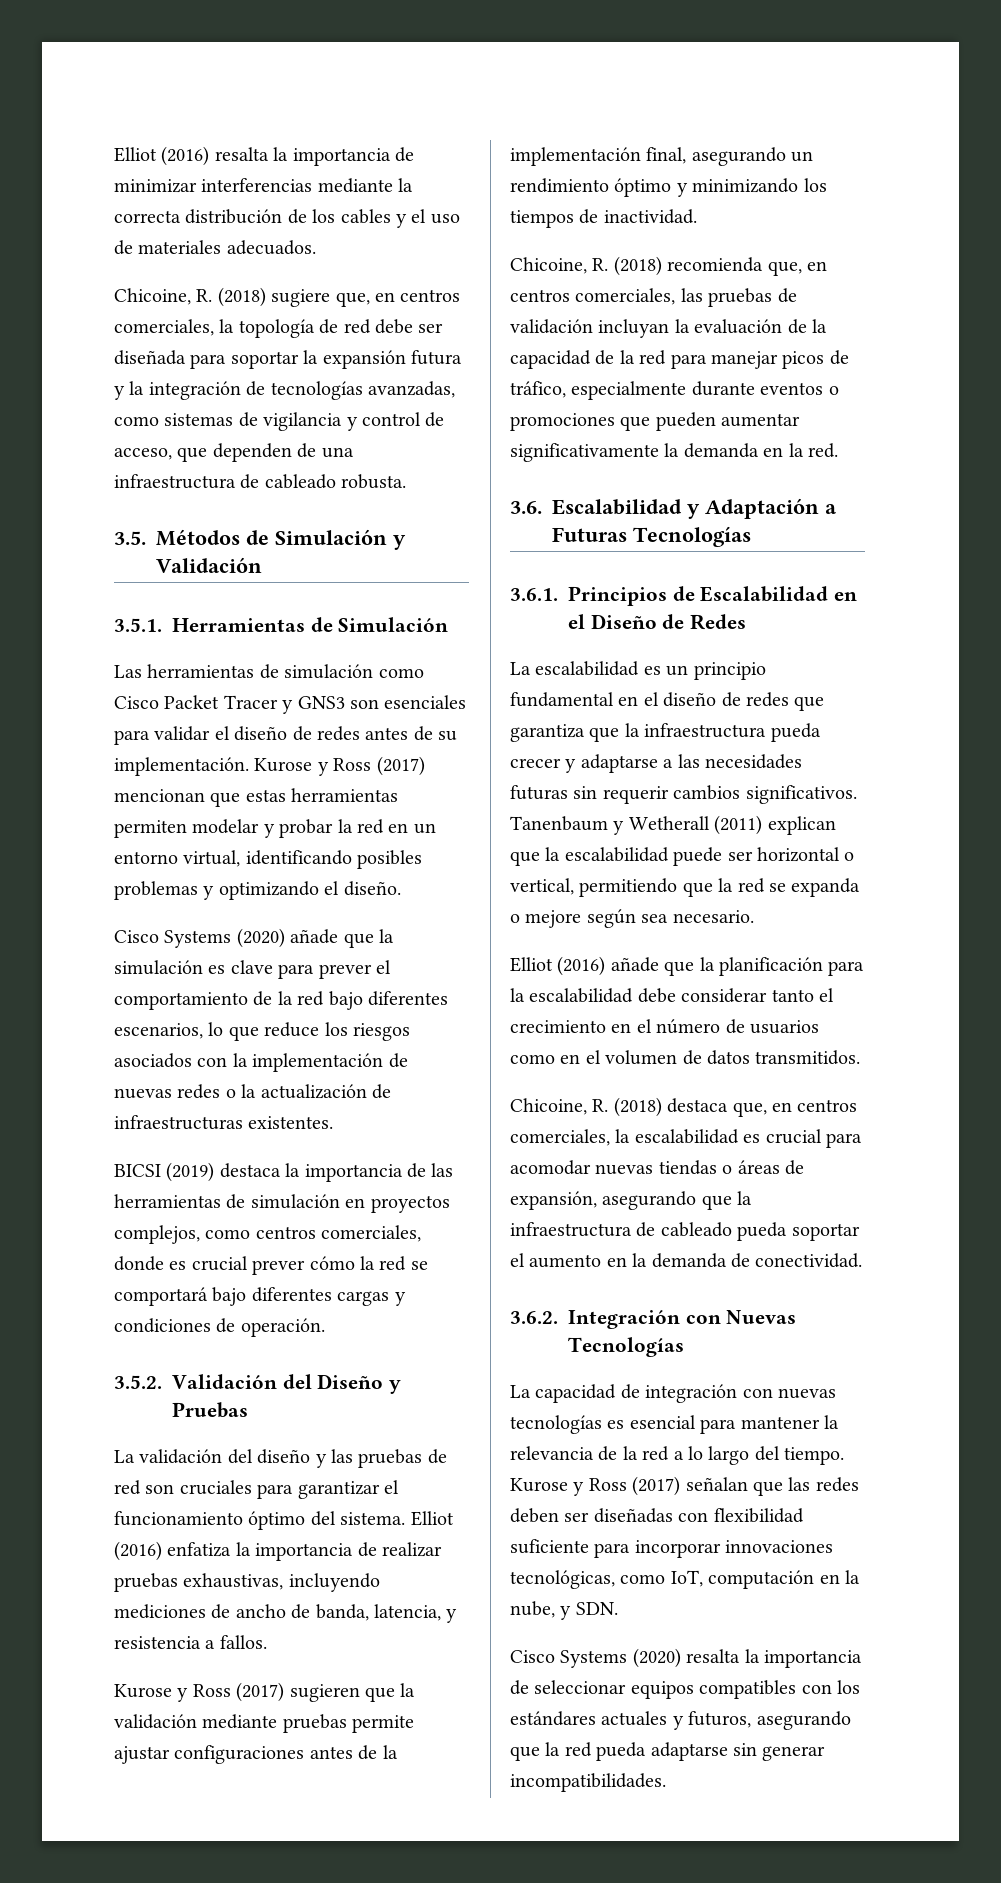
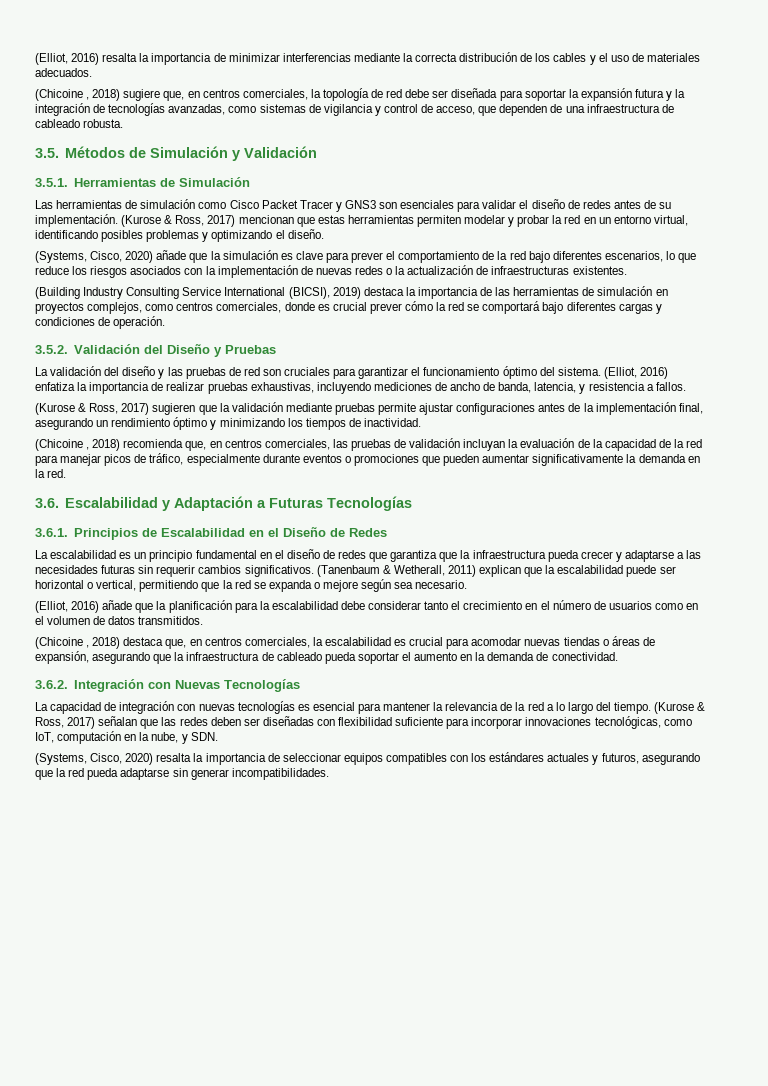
- Elliot (2016) resalta la importancia de minimizar interferencias mediante la correcta distribución de los cables y el uso de materiales adecuados.
+ (Elliot, 2016) resalta la importancia de minimizar interferencias mediante la correcta distribución de los cables y el uso de materiales adecuados.
- Chicoine, R. (2018) sugiere que, en centros comerciales, la topología de red debe ser diseñada para soportar la expansión futura y la integración de tecnologías avanzadas, como sistemas de vigilancia y control de acceso, que dependen de una infraestructura de cableado robusta.
+ (Chicoine , 2018) sugiere que, en centros comerciales, la topología de red debe ser diseñada para soportar la expansión futura y la integración de tecnologías avanzadas, como sistemas de vigilancia y control de acceso, que dependen de una infraestructura de cableado robusta.
- Kurose y Ross (2017) mencionan que estas herramientas permiten modelar y probar la red en un entorno virtual, identificando posibles problemas y optimizando el diseño.
+ (Kurose & Ross, 2017) mencionan que estas herramientas permiten modelar y probar la red en un entorno virtual, identificando posibles problemas y optimizando el diseño.
- Cisco Systems (2020) añade que la simulación es clave para prever el comportamiento de la red bajo diferentes escenarios, lo que reduce los riesgos asociados con la implementación de nuevas redes o la actualización de infraestructuras existentes.
+ (Systems, Cisco, 2020) añade que la simulación es clave para prever el comportamiento de la red bajo diferentes escenarios, lo que reduce los riesgos asociados con la implementación de nuevas redes o la actualización de infraestructuras existentes.
- BICSI (2019) destaca la importancia de las herramientas de simulación en proyectos complejos, como centros comerciales, donde es crucial prever cómo la red se comportará bajo diferentes cargas y condiciones de operación.
+ (Building Industry Consulting Service International (BICSI), 2019) destaca la importancia de las herramientas de simulación en proyectos complejos, como centros comerciales, donde es crucial prever cómo la red se comportará bajo diferentes cargas y condiciones de operación.
- Elliot (2016) enfatiza la importancia de realizar pruebas exhaustivas, incluyendo mediciones de ancho de banda, latencia, y resistencia a fallos.
+ (Elliot, 2016) enfatiza la importancia de realizar pruebas exhaustivas, incluyendo mediciones de ancho de banda, latencia, y resistencia a fallos.
- Kurose y Ross (2017) sugieren que la validación mediante pruebas permite ajustar configuraciones antes de la implementación final, asegurando un rendimiento óptimo y minimizando los tiempos de inactividad.
+ (Kurose & Ross, 2017) sugieren que la validación mediante pruebas permite ajustar configuraciones antes de la implementación final, asegurando un rendimiento óptimo y minimizando los tiempos de inactividad.
- Chicoine, R. (2018) recomienda que, en centros comerciales, las pruebas de validación incluyan la evaluación de la capacidad de la red para manejar picos de tráfico, especialmente durante eventos o promociones que pueden aumentar significativamente la demanda en la red.
+ (Chicoine , 2018) recomienda que, en centros comerciales, las pruebas de validación incluyan la evaluación de la capacidad de la red para manejar picos de tráfico, especialmente durante eventos o promociones que pueden aumentar significativamente la demanda en la red.
- Tanenbaum y Wetherall (2011) explican que la escalabilidad puede ser horizontal o vertical, permitiendo que la red se expanda o mejore según sea necesario.
+ (Tanenbaum & Wetherall, 2011) explican que la escalabilidad puede ser horizontal o vertical, permitiendo que la red se expanda o mejore según sea necesario.
- Elliot (2016) añade que la planificación para la escalabilidad debe considerar tanto el crecimiento en el número de usuarios como en el volumen de datos transmitidos.
+ (Elliot, 2016) añade que la planificación para la escalabilidad debe considerar tanto el crecimiento en el número de usuarios como en el volumen de datos transmitidos.
- Chicoine, R. (2018) destaca que, en centros comerciales, la escalabilidad es crucial para acomodar nuevas tiendas o áreas de expansión, asegurando que la infraestructura de cableado pueda soportar el aumento en la demanda de conectividad.
+ (Chicoine , 2018) destaca que, en centros comerciales, la escalabilidad es crucial para acomodar nuevas tiendas o áreas de expansión, asegurando que la infraestructura de cableado pueda soportar el aumento en la demanda de conectividad.
- Kurose y Ross (2017) señalan que las redes deben ser diseñadas con flexibilidad suficiente para incorporar innovaciones tecnológicas, como IoT, computación en la nube, y SDN.
+ (Kurose & Ross, 2017) señalan que las redes deben ser diseñadas con flexibilidad suficiente para incorporar innovaciones tecnológicas, como IoT, computación en la nube, y SDN.
- Cisco Systems (2020) resalta la importancia de seleccionar equipos compatibles con los estándares actuales y futuros, asegurando que la red pueda adaptarse sin generar incompatibilidades.
+ (Systems, Cisco, 2020) resalta la importancia de seleccionar equipos compatibles con los estándares actuales y futuros, asegurando que la red pueda adaptarse sin generar incompatibilidades.

